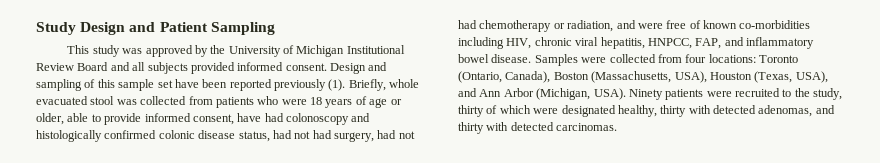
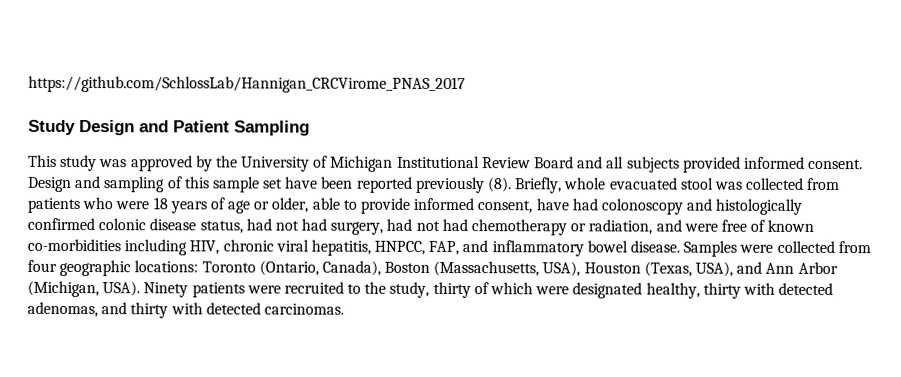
+ https://github.com/SchlossLab/Hannigan_CRCVirome_PNAS_2017
- Design and sampling of this sample set have been reported previously (1).
+ Design and sampling of this sample set have been reported previously (8).
- Samples were collected from four locations: Toronto (Ontario, Canada), Boston (Massachusetts, USA), Houston (Texas, USA), and Ann Arbor (Michigan, USA).
+ Samples were collected from four geographic locations: Toronto (Ontario, Canada), Boston (Massachusetts, USA), Houston (Texas, USA), and Ann Arbor (Michigan, USA).

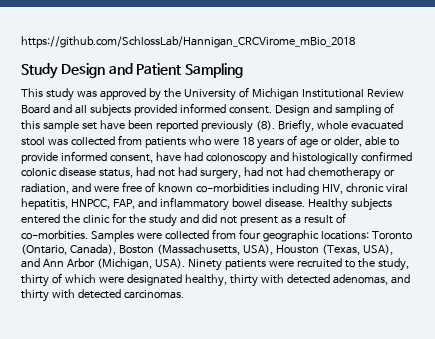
- https://github.com/SchlossLab/Hannigan_CRCVirome_PNAS_2017
+ https://github.com/SchlossLab/Hannigan_CRCVirome_mBio_2018
+ Healthy subjects entered the clinic for the study and did not present as a result of co-morbities.

